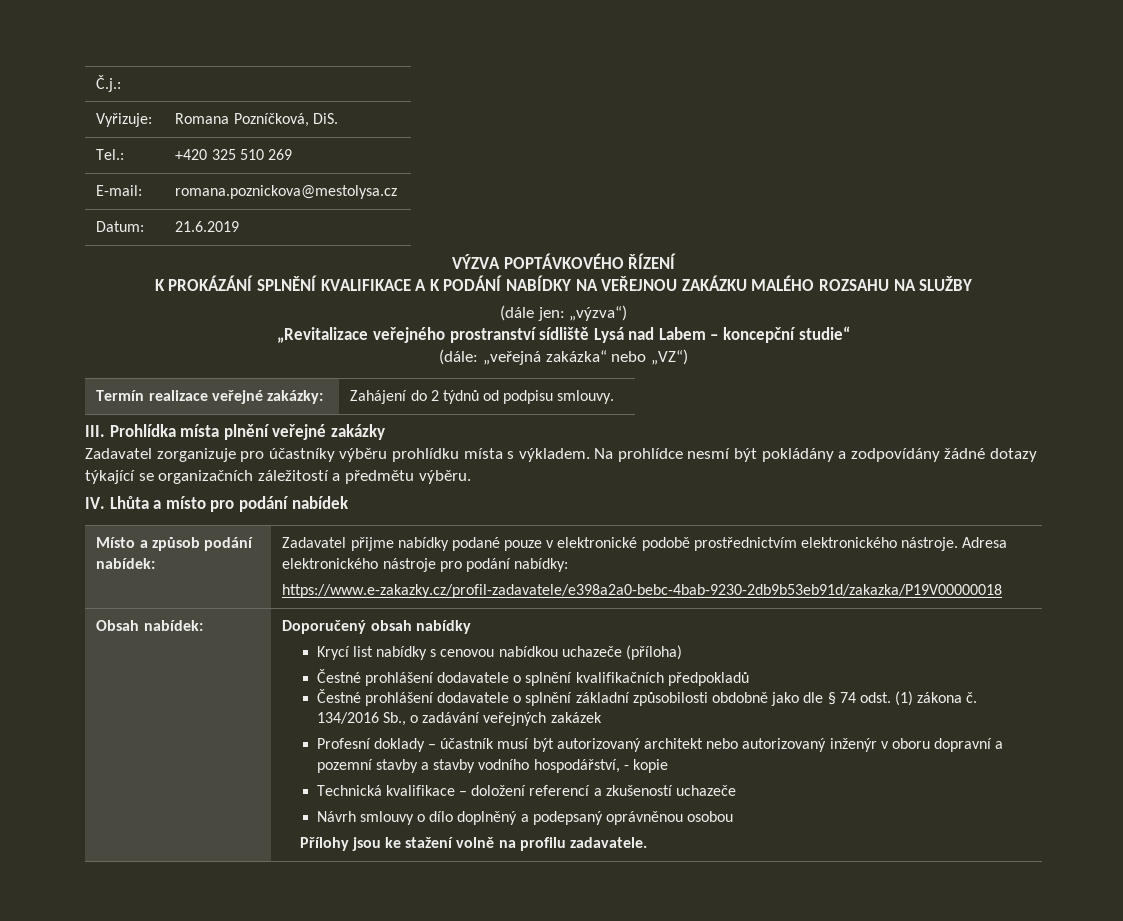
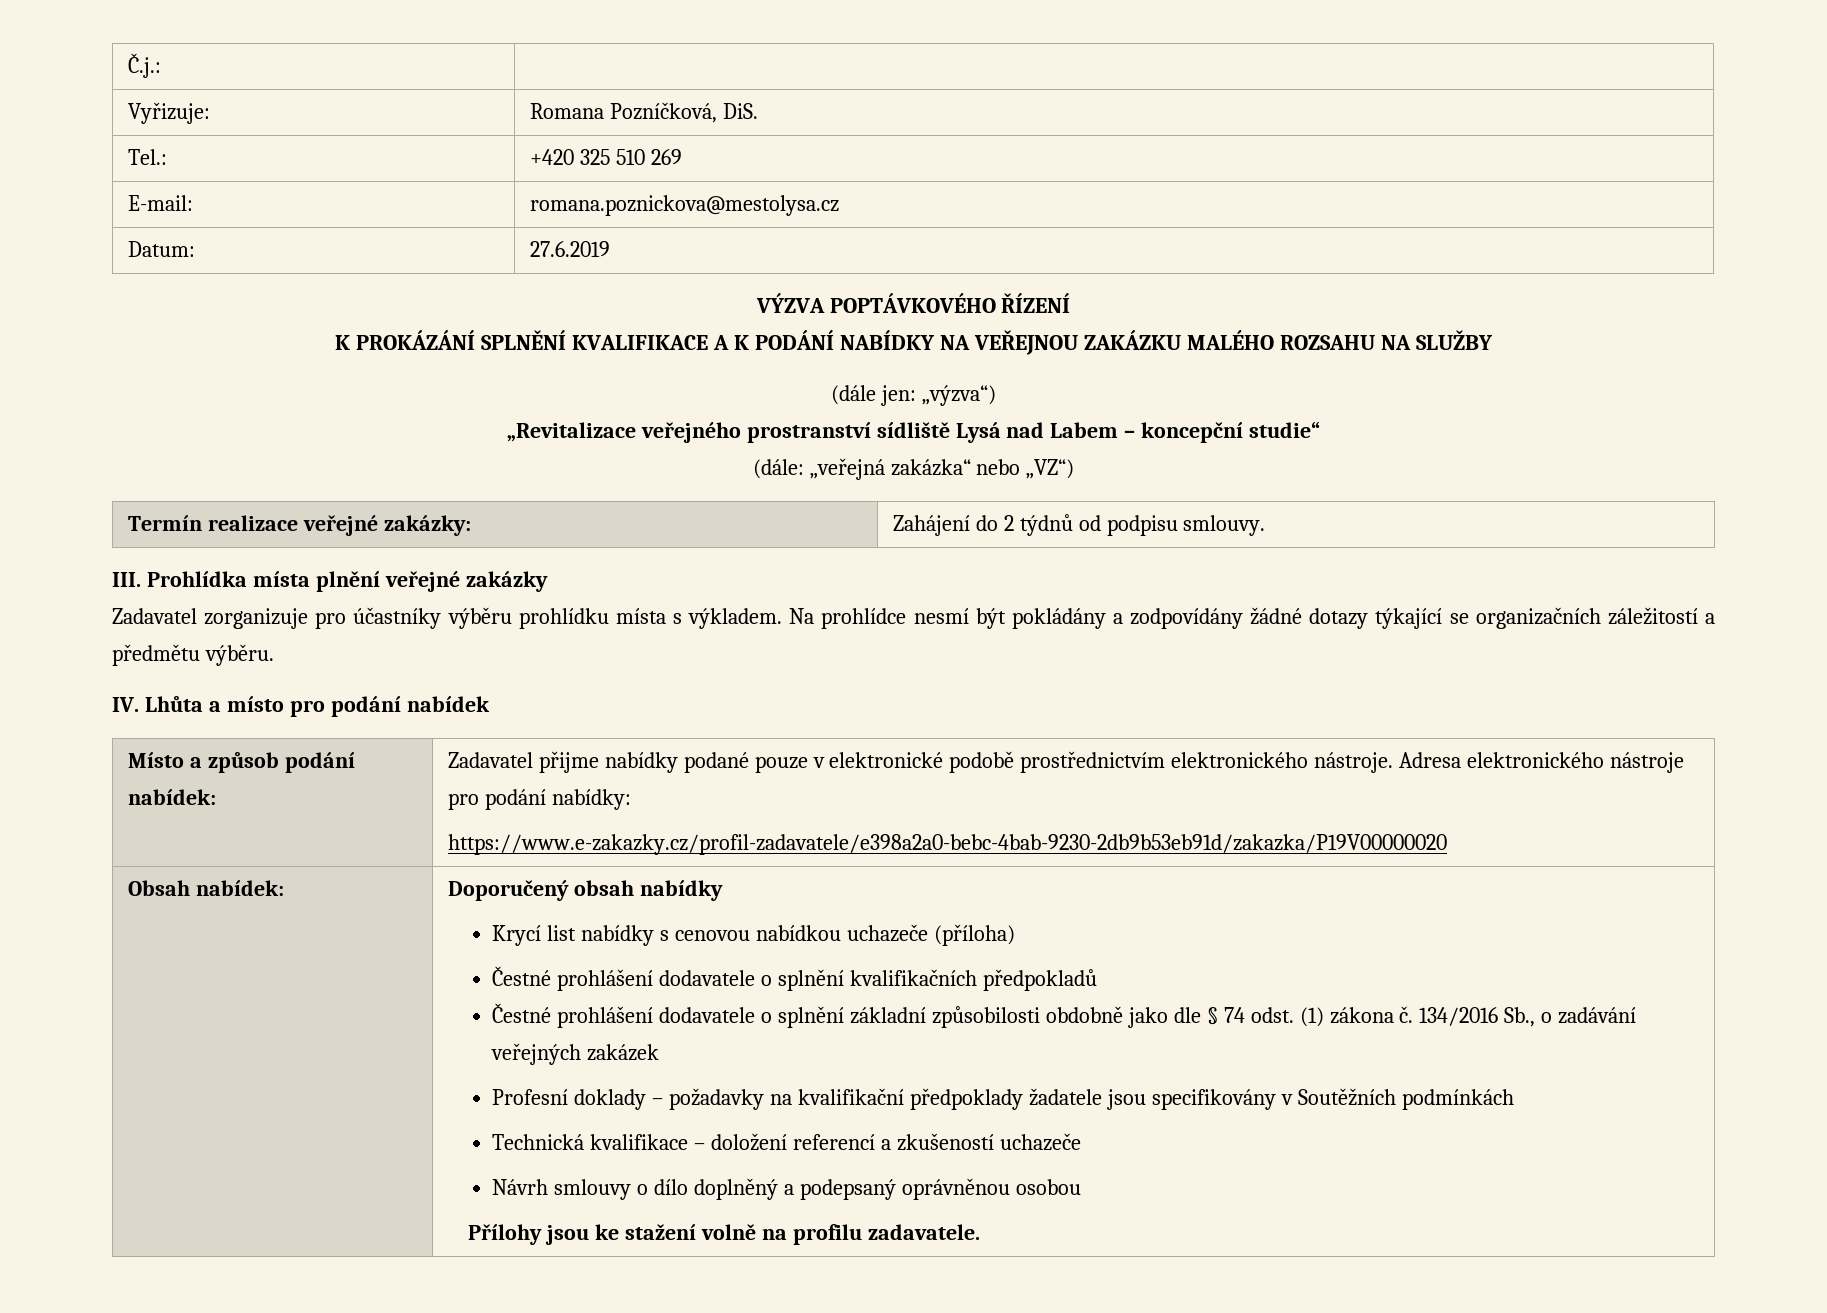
- Datum: | 21.6.2019
+ Datum: | 27.6.2019
  Místo a způsob podání nabídek: | Zadavatel přijme nabídky podané pouze v elektronické podobě prostřednictvím elektronického nástroje. Adresa elektronického nástroje pro podání nabídky:
- https://www.e-zakazky.cz/profil-zadavatele/e398a2a0-bebc-4bab-9230-2db9b53eb91d/zakazka/P19V00000018
+ https://www.e-zakazky.cz/profil-zadavatele/e398a2a0-bebc-4bab-9230-2db9b53eb91d/zakazka/P19V00000020
- Profesní doklady – účastník musí být autorizovaný architekt nebo autorizovaný inženýr v oboru dopravní a pozemní stavby a stavby vodního hospodářství, - kopie
+ Profesní doklady – požadavky na kvalifikační předpoklady žadatele jsou specifikovány v Soutěžních podmínkách

